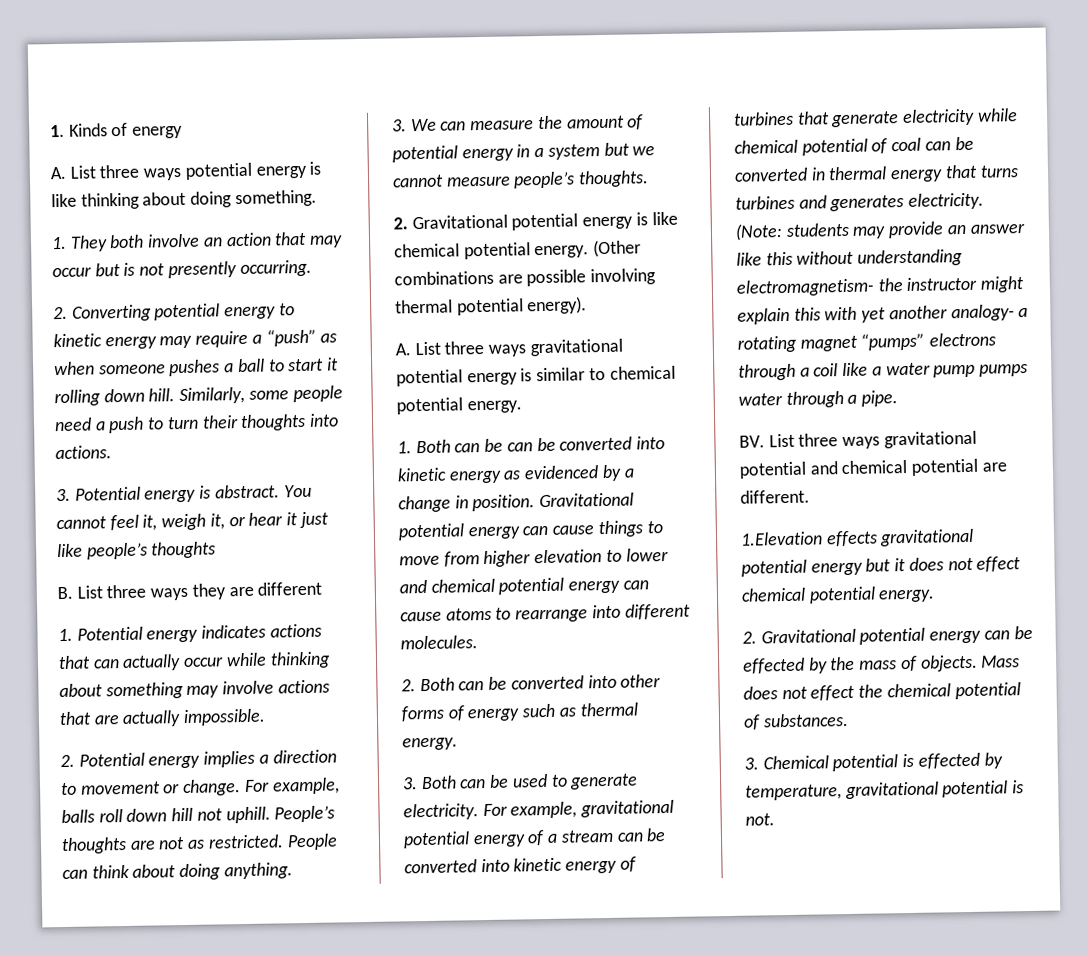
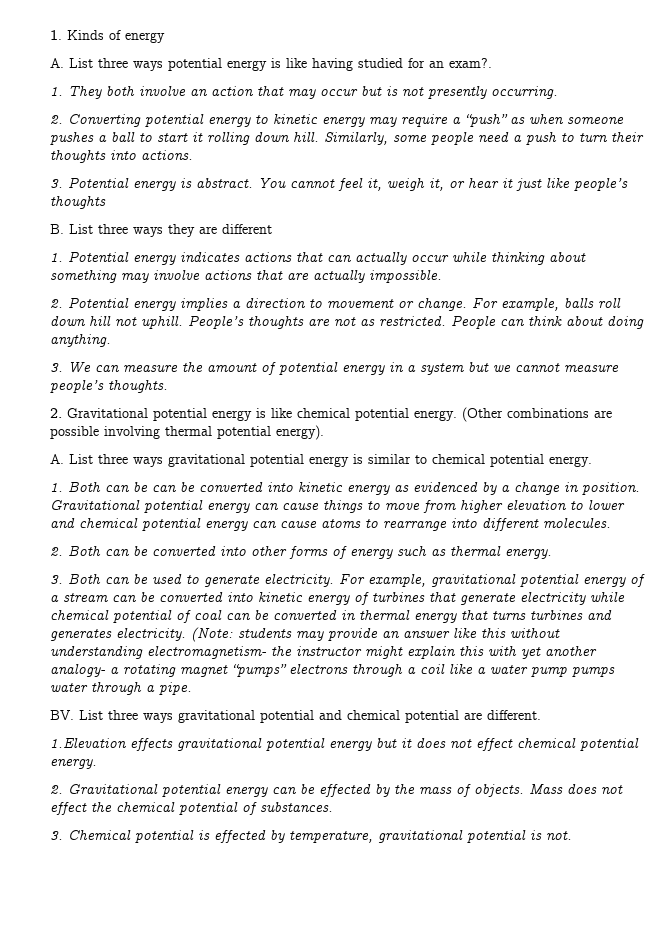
- A. List three ways potential energy is like thinking about doing something.
+ A. List three ways potential energy is like having studied for an exam?.

